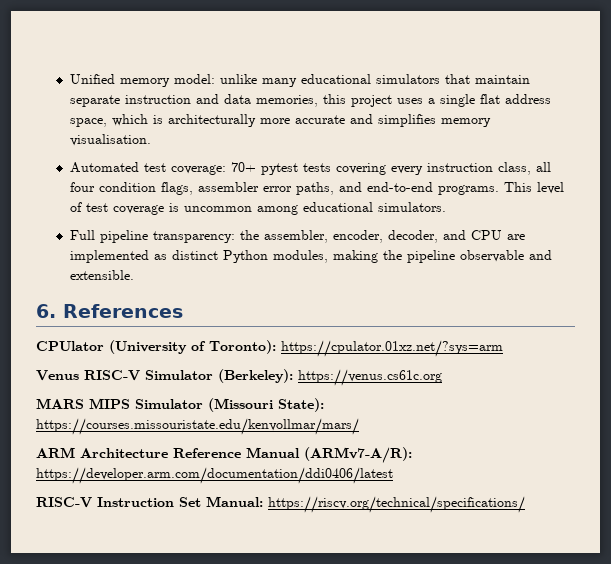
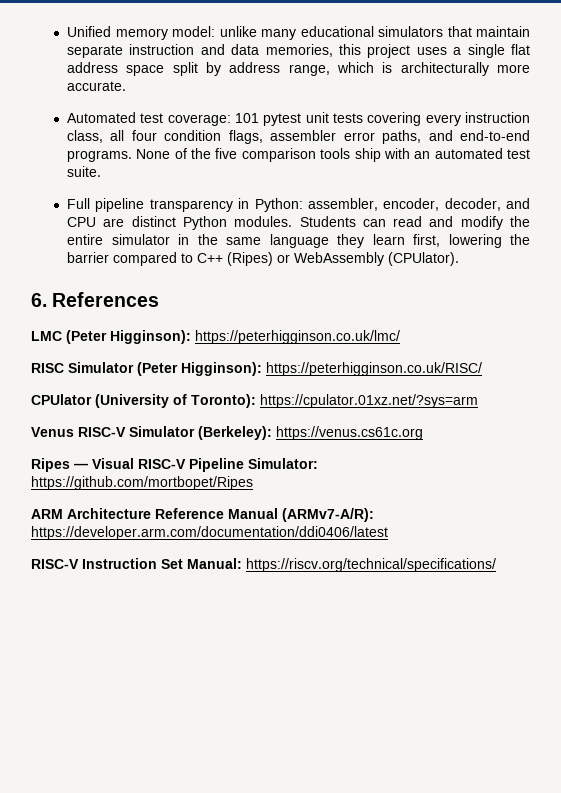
- Unified memory model: unlike many educational simulators that maintain separate instruction and data memories, this project uses a single flat address space, which is architecturally more accurate and simplifies memory visualisation.
+ Unified memory model: unlike many educational simulators that maintain separate instruction and data memories, this project uses a single flat address space split by address range, which is architecturally more accurate.
- Automated test coverage: 70+ pytest tests covering every instruction class, all four condition flags, assembler error paths, and end-to-end programs.
+ Automated test coverage: 101 pytest unit tests covering every instruction class, all four condition flags, assembler error paths, and end-to-end programs.
- This level of test coverage is uncommon among educational simulators.
+ None of the five comparison tools ship with an automated test suite.
- Full pipeline transparency: the assembler, encoder, decoder, and CPU are implemented as distinct Python modules, making the pipeline observable and extensible.
+ Full pipeline transparency in Python: assembler, encoder, decoder, and CPU are distinct Python modules. Students can read and modify the entire simulator in the same language they learn first, lowering the barrier compared to C++ (Ripes) or WebAssembly (CPUlator).
  6. References
+ LMC (Peter Higginson): https://peterhigginson.co.uk/lmc/
+ RISC Simulator (Peter Higginson): https://peterhigginson.co.uk/RISC/
- MARS MIPS Simulator (Missouri State): https://courses.missouristate.edu/kenvollmar/mars/
+ Ripes — Visual RISC-V Pipeline Simulator: https://github.com/mortbopet/Ripes

